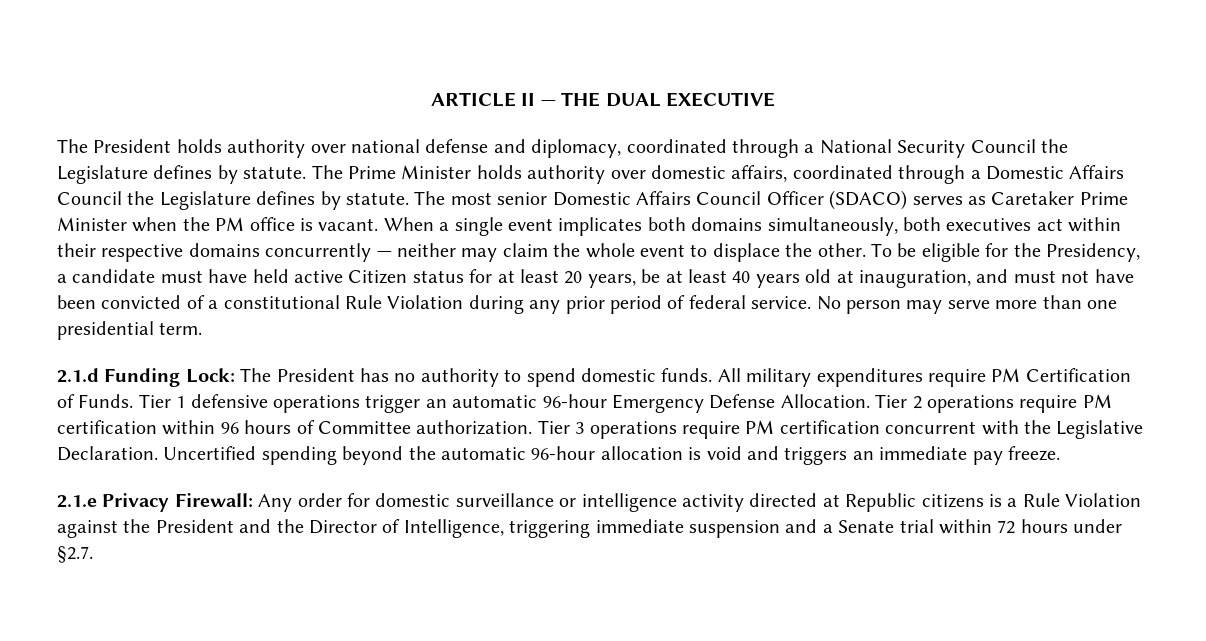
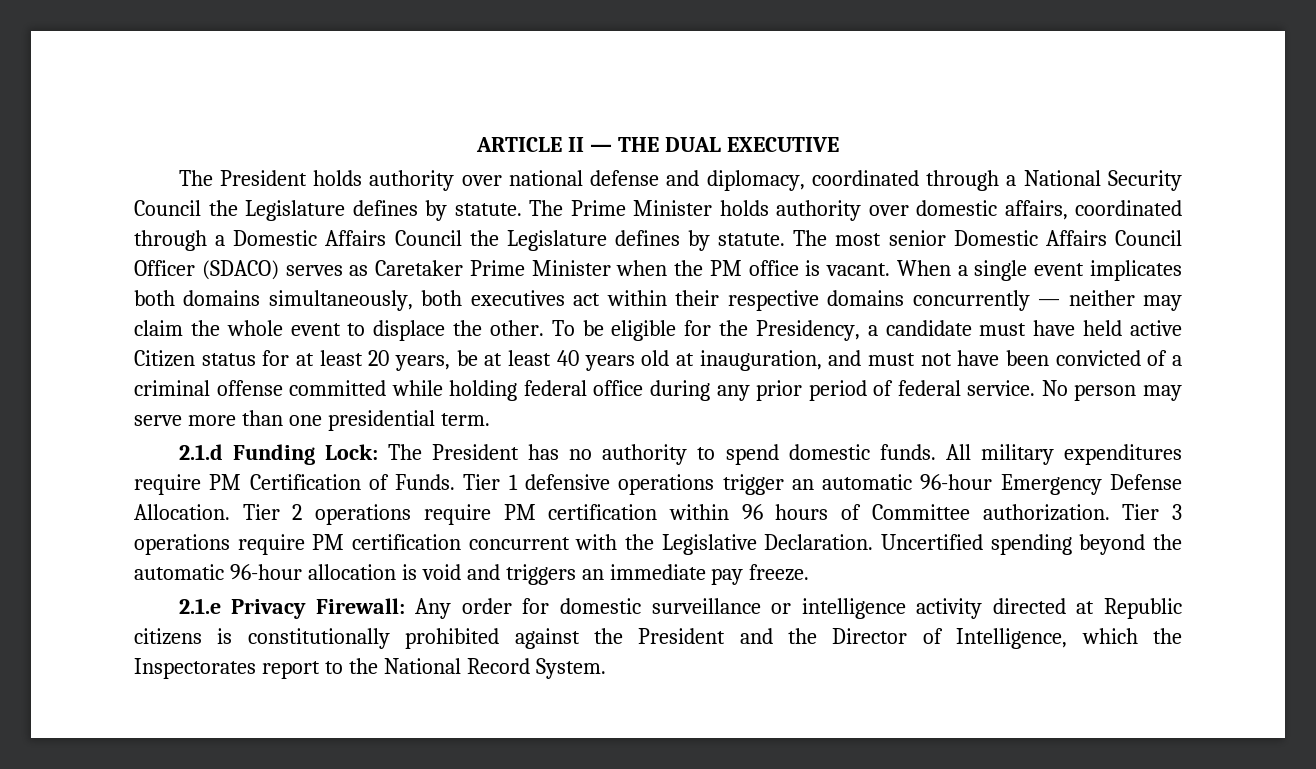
- To be eligible for the Presidency, a candidate must have held active Citizen status for at least 20 years, be at least 40 years old at inauguration, and must not have been convicted of a constitutional Rule Violation during any prior period of federal service.
+ To be eligible for the Presidency, a candidate must have held active Citizen status for at least 20 years, be at least 40 years old at inauguration, and must not have been convicted of a criminal offense committed while holding federal office during any prior period of federal service.
- 2.1.e Privacy Firewall: Any order for domestic surveillance or intelligence activity directed at Republic citizens is a Rule Violation against the President and the Director of Intelligence, triggering immediate suspension and a Senate trial within 72 hours under §2.7.
+ 2.1.e Privacy Firewall: Any order for domestic surveillance or intelligence activity directed at Republic citizens is constitutionally prohibited against the President and the Director of Intelligence, which the Inspectorates report to the National Record System.

